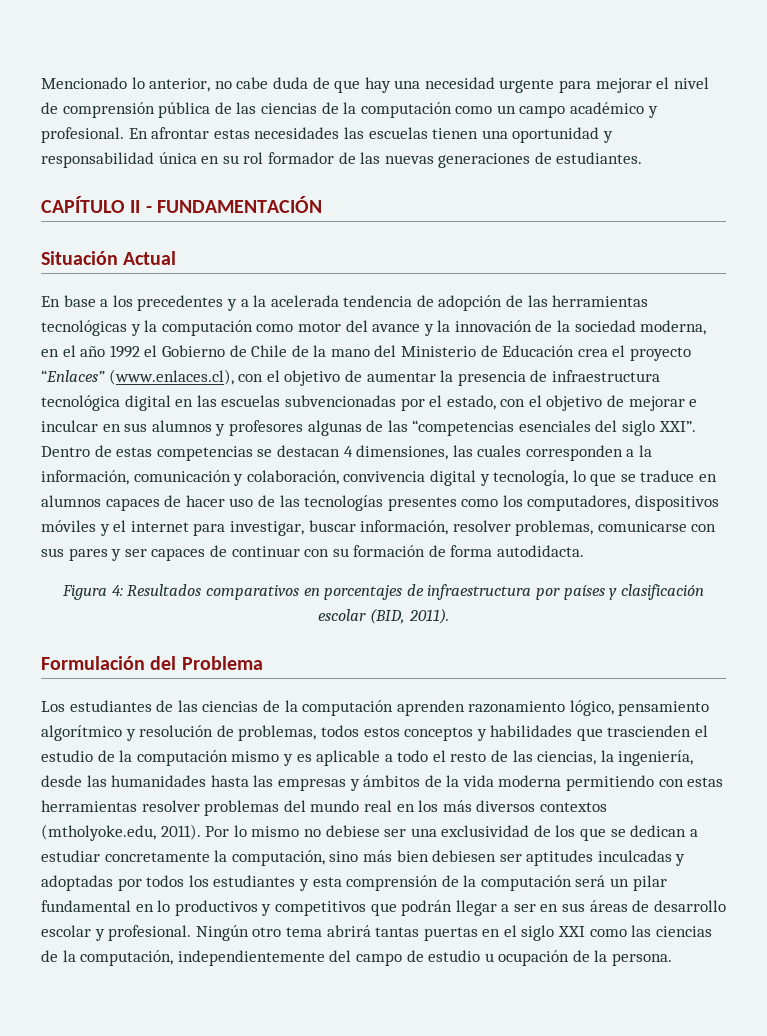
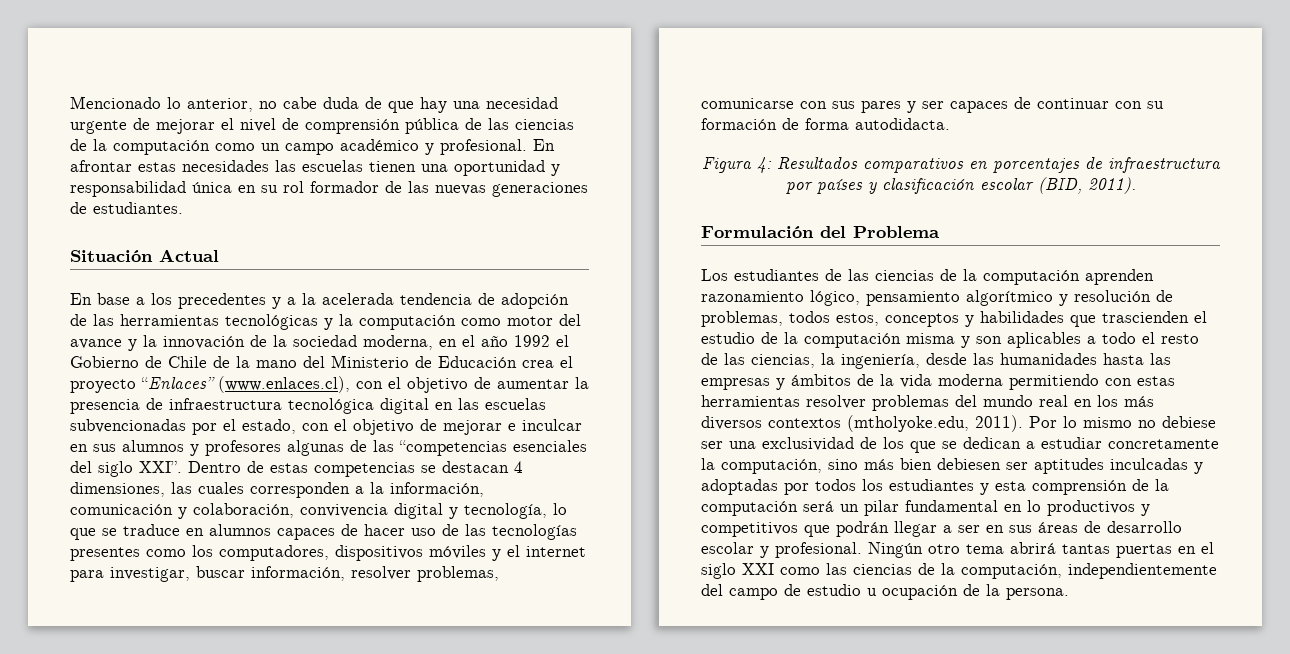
- Mencionado lo anterior, no cabe duda de que hay una necesidad urgente para mejorar el nivel de comprensión pública de las ciencias de la computación como un campo académico y profesional.
+ Mencionado lo anterior, no cabe duda de que hay una necesidad urgente de mejorar el nivel de comprensión pública de las ciencias de la computación como un campo académico y profesional.
- CAPÍTULO II - FUNDAMENTACIÓN
- Los estudiantes de las ciencias de la computación aprenden razonamiento lógico, pensamiento algorítmico y resolución de problemas, todos estos conceptos y habilidades que trascienden el estudio de la computación mismo y es aplicable a todo el resto de las ciencias, la ingeniería, desde las humanidades hasta las empresas y ámbitos de la vida moderna permitiendo con estas herramientas resolver problemas del mundo real en los más diversos contextos (mtholyoke.edu, 2011).
+ Los estudiantes de las ciencias de la computación aprenden razonamiento lógico, pensamiento algorítmico y resolución de problemas, todos estos, conceptos y habilidades que trascienden el estudio de la computación misma y son aplicables a todo el resto de las ciencias, la ingeniería, desde las humanidades hasta las empresas y ámbitos de la vida moderna permitiendo con estas herramientas resolver problemas del mundo real en los más diversos contextos (mtholyoke.edu, 2011).

